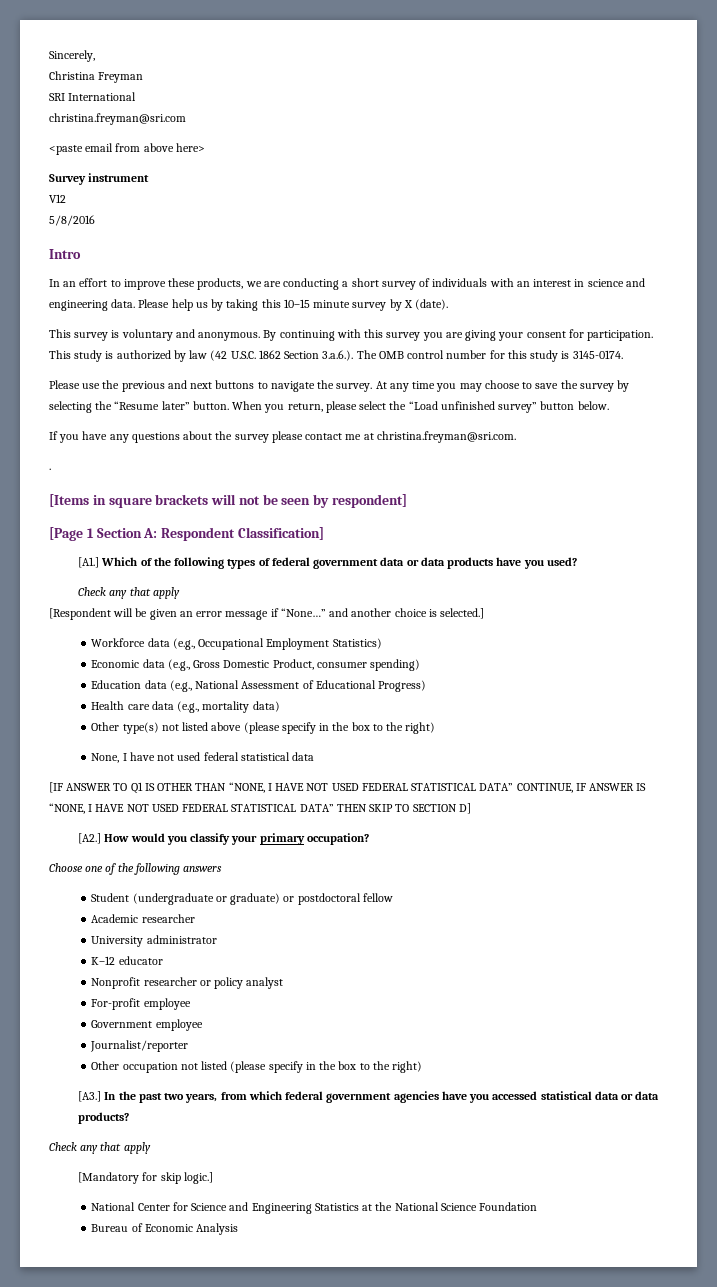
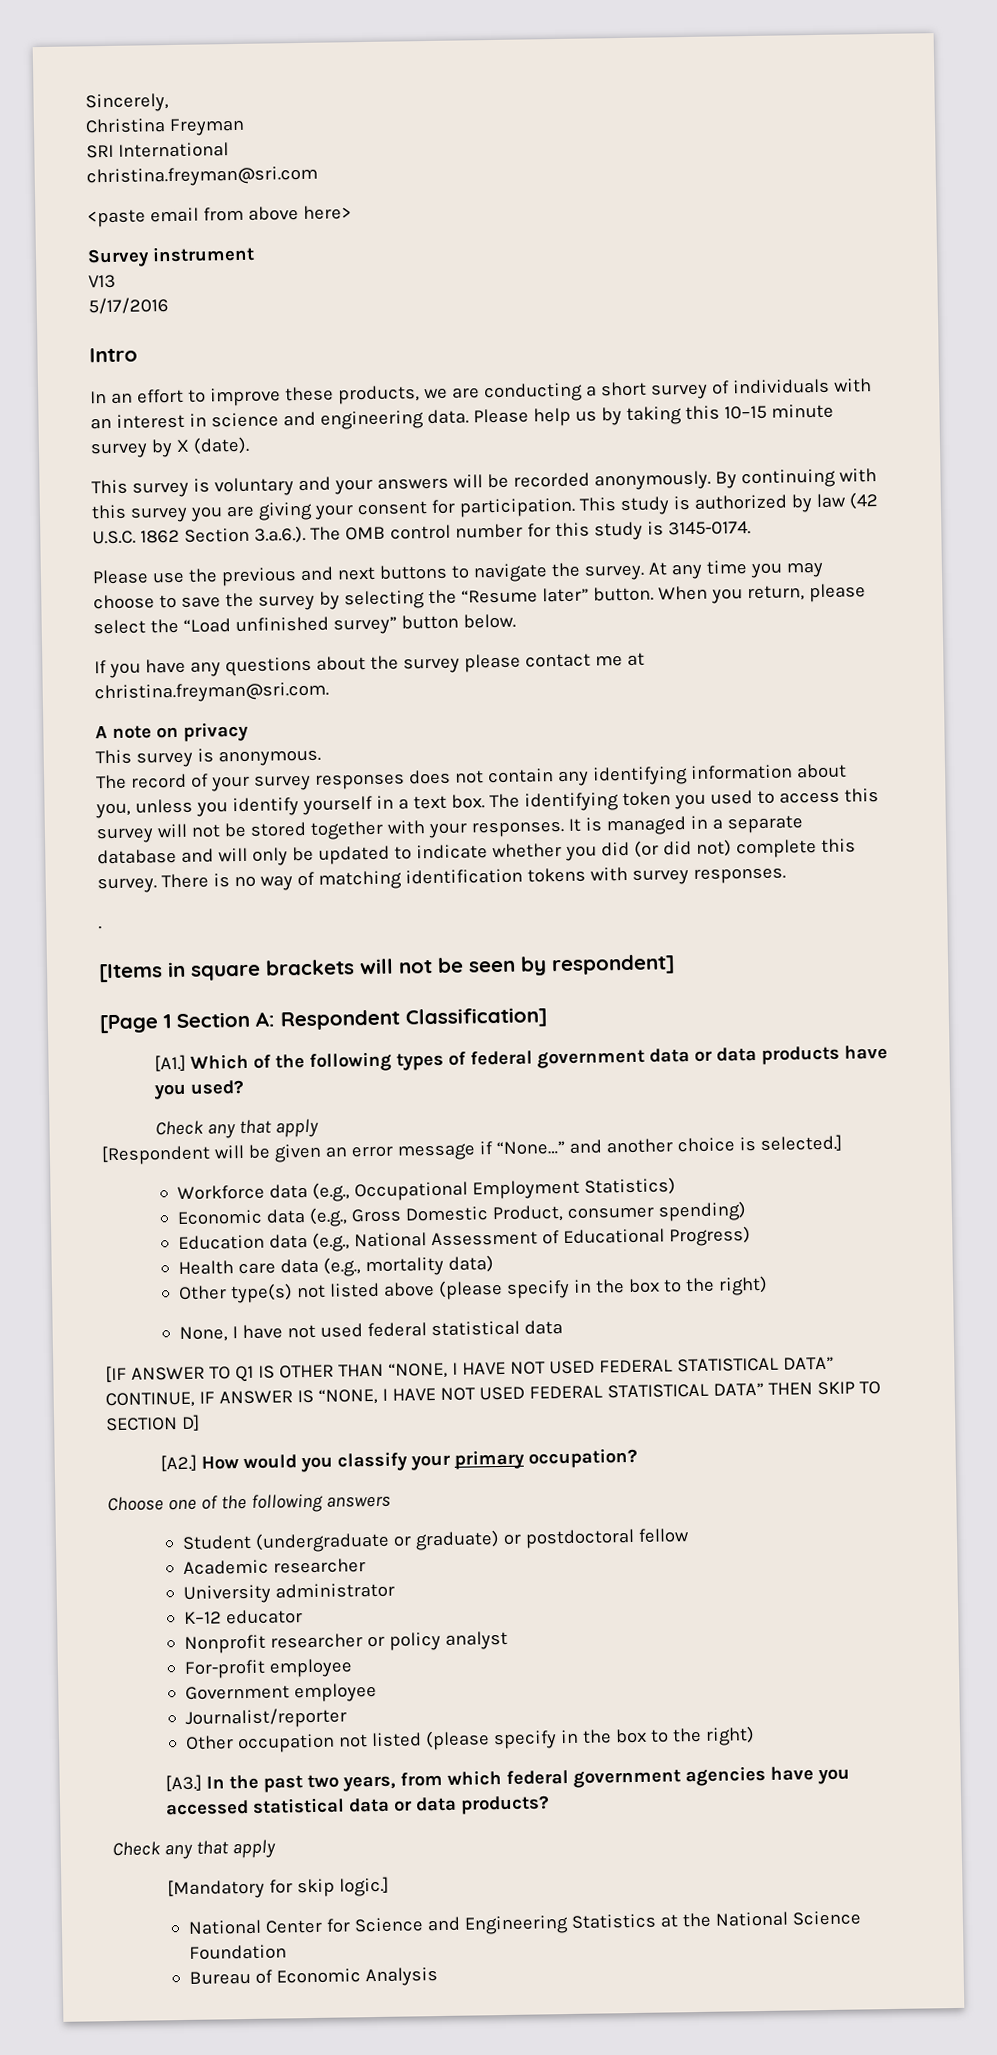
- V12
- 5/8/2016
+ V13
+ 5/17/2016
- This survey is voluntary and anonymous.
+ This survey is voluntary and your answers will be recorded anonymously.
+ A note on privacy
+ This survey is anonymous.
+ The record of your survey responses does not contain any identifying information about you, unless you identify yourself in a text box. The identifying token you used to access this survey will not be stored together with your responses. It is managed in a separate database and will only be updated to indicate whether you did (or did not) complete this survey. There is no way of matching identification tokens with survey responses.

